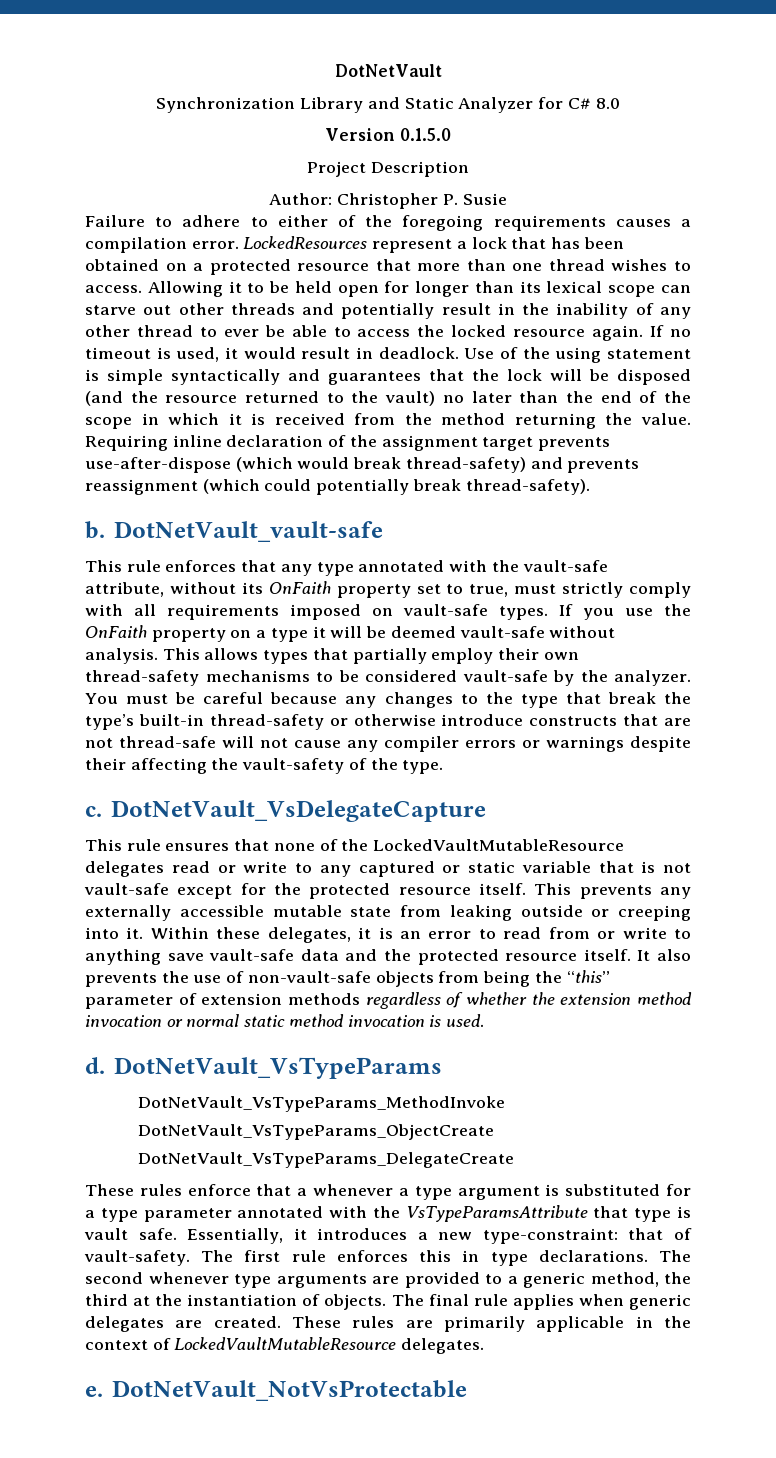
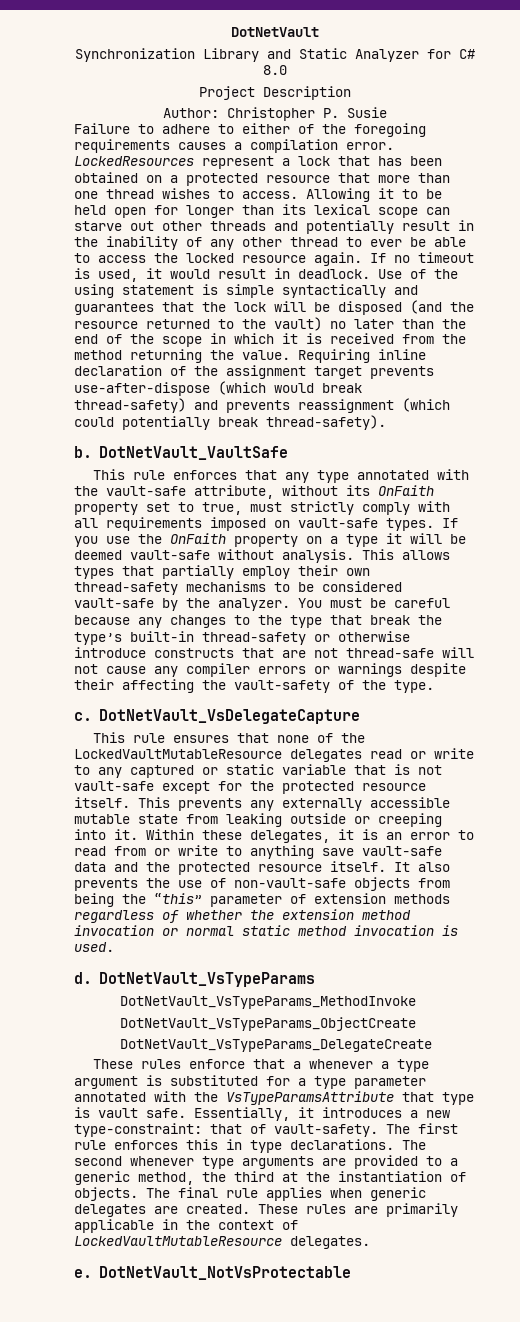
- Version 0.1.5.0
- DotNetVault_vault-safe
+ DotNetVault_VaultSafe

